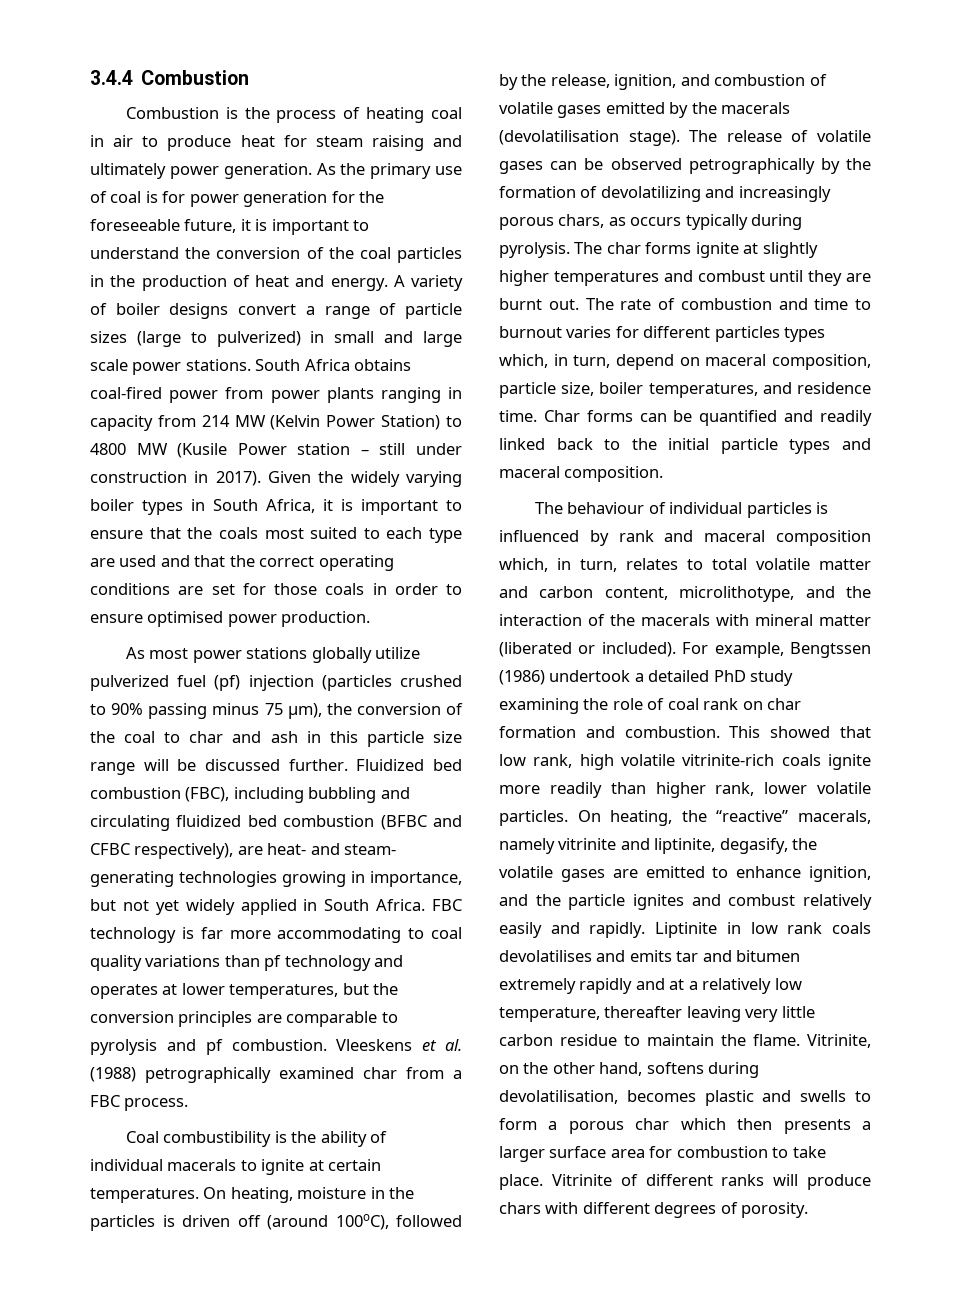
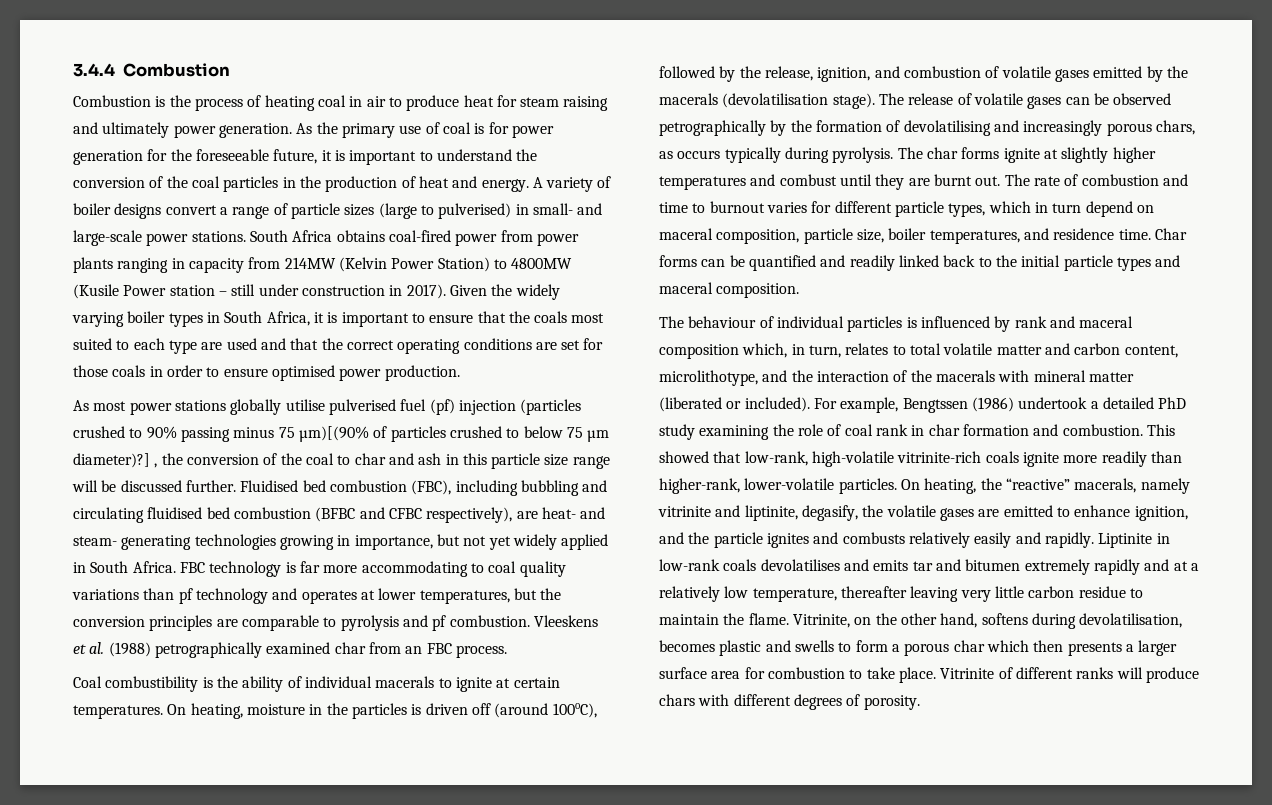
- A variety of boiler designs convert a range of particle sizes (large to pulverized) in small and large scale power stations.
+ A variety of boiler designs convert a range of particle sizes (large to pulverised) in small- and large-scale power stations.
- South Africa obtains coal-fired power from power plants ranging in capacity from 214 MW (Kelvin Power Station) to 4800 MW (Kusile Power station – still under construction in 2017).
+ South Africa obtains coal-fired power from power plants ranging in capacity from 214MW (Kelvin Power Station) to 4800MW (Kusile Power station – still under construction in 2017).
- As most power stations globally utilize pulverized fuel (pf) injection (particles crushed to 90% passing minus 75 µm), the conversion of the coal to char and ash in this particle size range will be discussed further.
+ As most power stations globally utilise pulverised fuel (pf) injection (particles crushed to 90% passing minus 75 µm)[(90% of particles crushed to below 75 µm diameter)?] , the conversion of the coal to char and ash in this particle size range will be discussed further.
- Fluidized bed combustion (FBC), including bubbling and circulating fluidized bed combustion (BFBC and CFBC respectively), are heat- and steam- generating technologies growing in importance, but not yet widely applied in South Africa.
+ Fluidised bed combustion (FBC), including bubbling and circulating fluidised bed combustion (BFBC and CFBC respectively), are heat- and steam- generating technologies growing in importance, but not yet widely applied in South Africa.
- Vleeskens et al. (1988) petrographically examined char from a FBC process.
+ Vleeskens et al. (1988) petrographically examined char from an FBC process.
- The release of volatile gases can be observed petrographically by the formation of devolatilizing and increasingly porous chars, as occurs typically during pyrolysis.
+ The release of volatile gases can be observed petrographically by the formation of devolatilising and increasingly porous chars, as occurs typically during pyrolysis.
- The rate of combustion and time to burnout varies for different particles types which, in turn, depend on maceral composition, particle size, boiler temperatures, and residence time.
+ The rate of combustion and time to burnout varies for different particle types, which in turn depend on maceral composition, particle size, boiler temperatures, and residence time.
- For example, Bengtssen (1986) undertook a detailed PhD study examining the role of coal rank on char formation and combustion.
+ For example, Bengtssen (1986) undertook a detailed PhD study examining the role of coal rank in char formation and combustion.
- This showed that low rank, high volatile vitrinite-rich coals ignite more readily than higher rank, lower volatile particles.
+ This showed that low-rank, high-volatile vitrinite-rich coals ignite more readily than higher-rank, lower-volatile particles.
- On heating, the “reactive” macerals, namely vitrinite and liptinite, degasify, the volatile gases are emitted to enhance ignition, and the particle ignites and combust relatively easily and rapidly.
+ On heating, the “reactive” macerals, namely vitrinite and liptinite, degasify, the volatile gases are emitted to enhance ignition, and the particle ignites and combusts relatively easily and rapidly.
- Liptinite in low rank coals devolatilises and emits tar and bitumen extremely rapidly and at a relatively low temperature, thereafter leaving very little carbon residue to maintain the flame.
+ Liptinite in low-rank coals devolatilises and emits tar and bitumen extremely rapidly and at a relatively low temperature, thereafter leaving very little carbon residue to maintain the flame.

